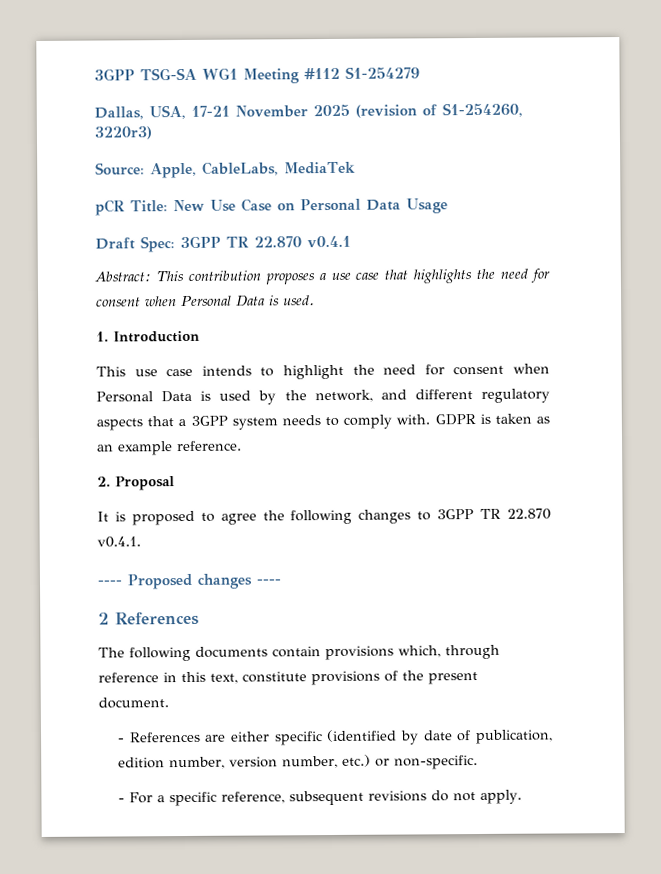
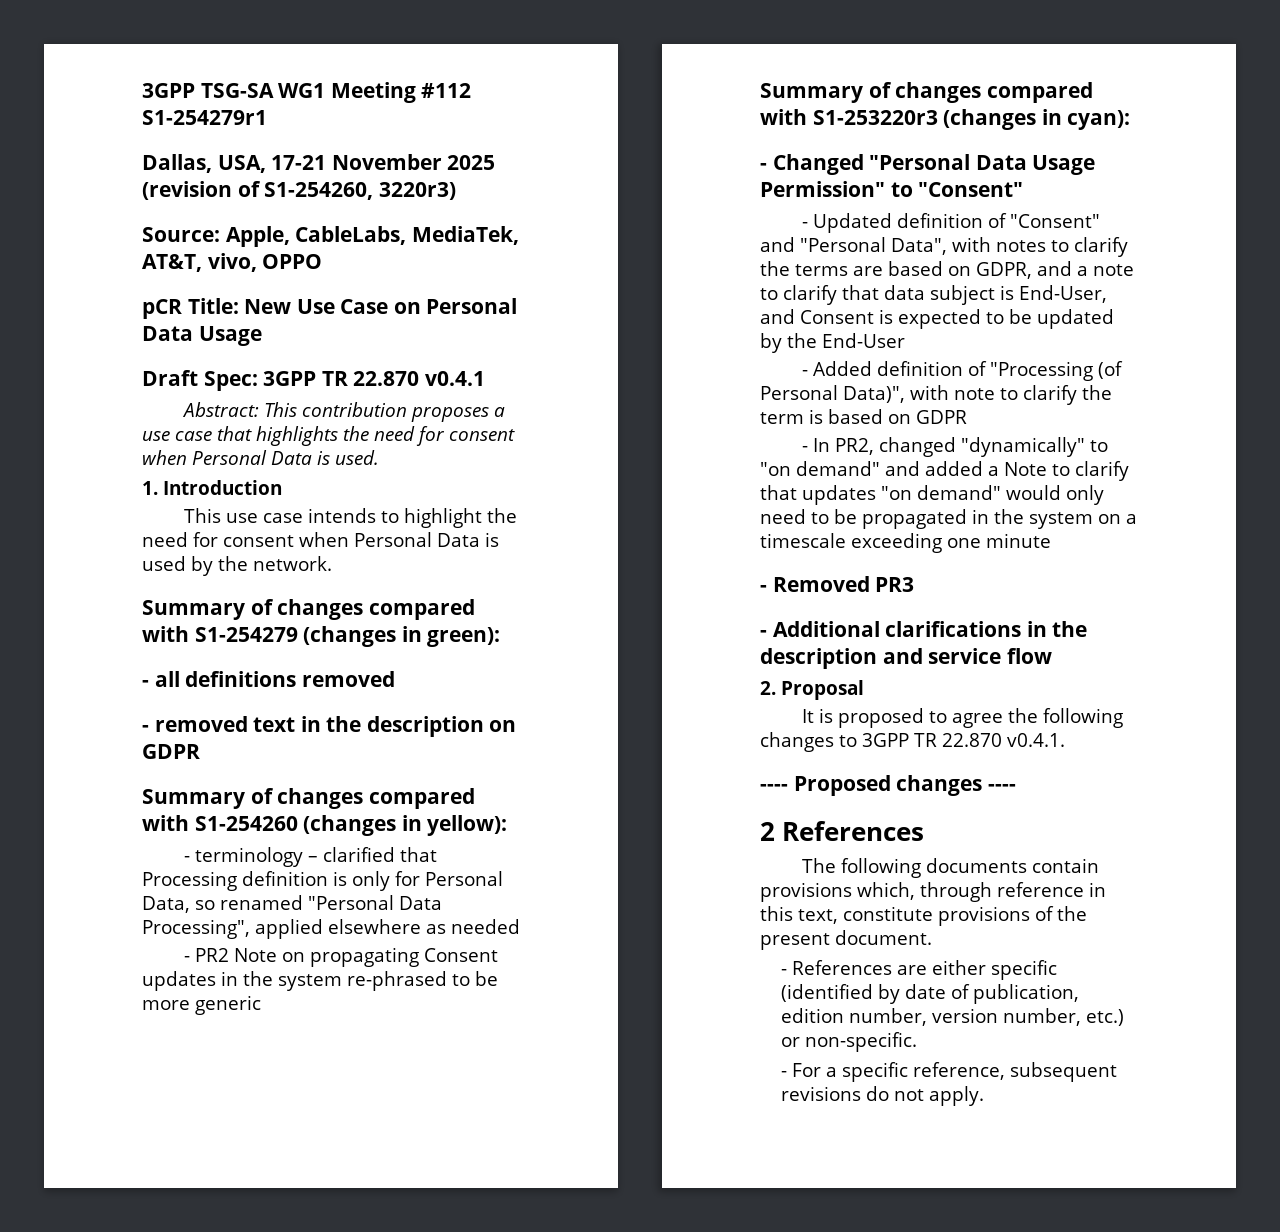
- 3GPP TSG-SA WG1 Meeting #112 S1-254279
+ 3GPP TSG-SA WG1 Meeting #112 S1-254279r1
- Source: Apple, CableLabs, MediaTek
+ Source: Apple, CableLabs, MediaTek, AT&T, vivo, OPPO
- This use case intends to highlight the need for consent when Personal Data is used by the network, and different regulatory aspects that a 3GPP system needs to comply with. GDPR is taken as an example reference.
+ This use case intends to highlight the need for consent when Personal Data is used by the network.
+ Summary of changes compared with S1-254279 (changes in green):
+ - all definitions removed
+ - removed text in the description on GDPR
+ Summary of changes compared with S1-254260 (changes in yellow):
+ - terminology – clarified that Processing definition is only for Personal Data, so renamed "Personal Data Processing", applied elsewhere as needed
+ - PR2 Note on propagating Consent updates in the system re-phrased to be more generic
+ Summary of changes compared with S1-253220r3 (changes in cyan):
+ - Changed "Personal Data Usage Permission" to "Consent"
+ - Updated definition of "Consent" and "Personal Data", with notes to clarify the terms are based on GDPR, and a note to clarify that data subject is End-User, and Consent is expected to be updated by the End-User
+ - Added definition of "Processing (of Personal Data)", with note to clarify the term is based on GDPR
+ - In PR2, changed "dynamically" to "on demand" and added a Note to clarify that updates "on demand" would only need to be propagated in the system on a timescale exceeding one minute
+ - Removed PR3
+ - Additional clarifications in the description and service flow

